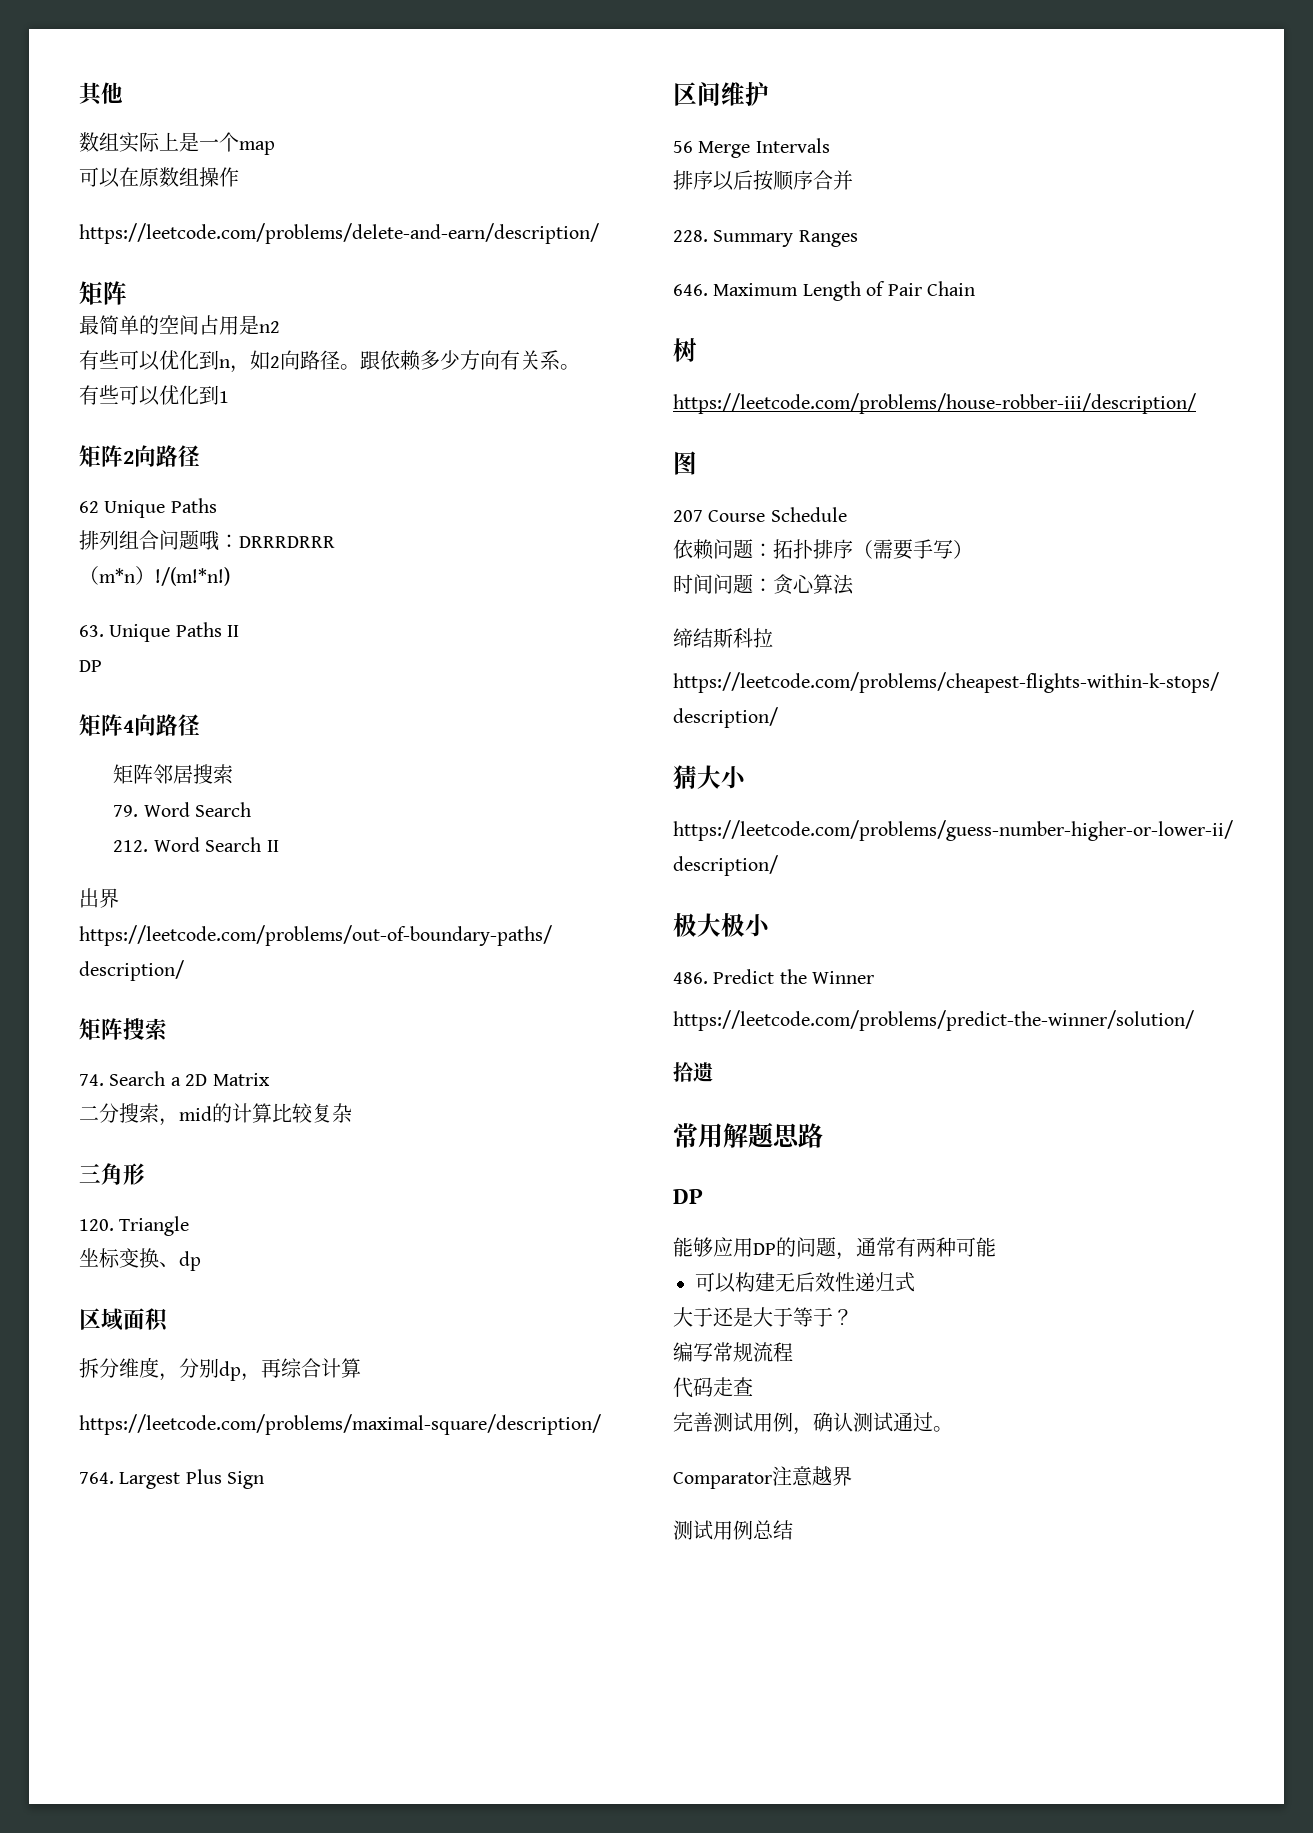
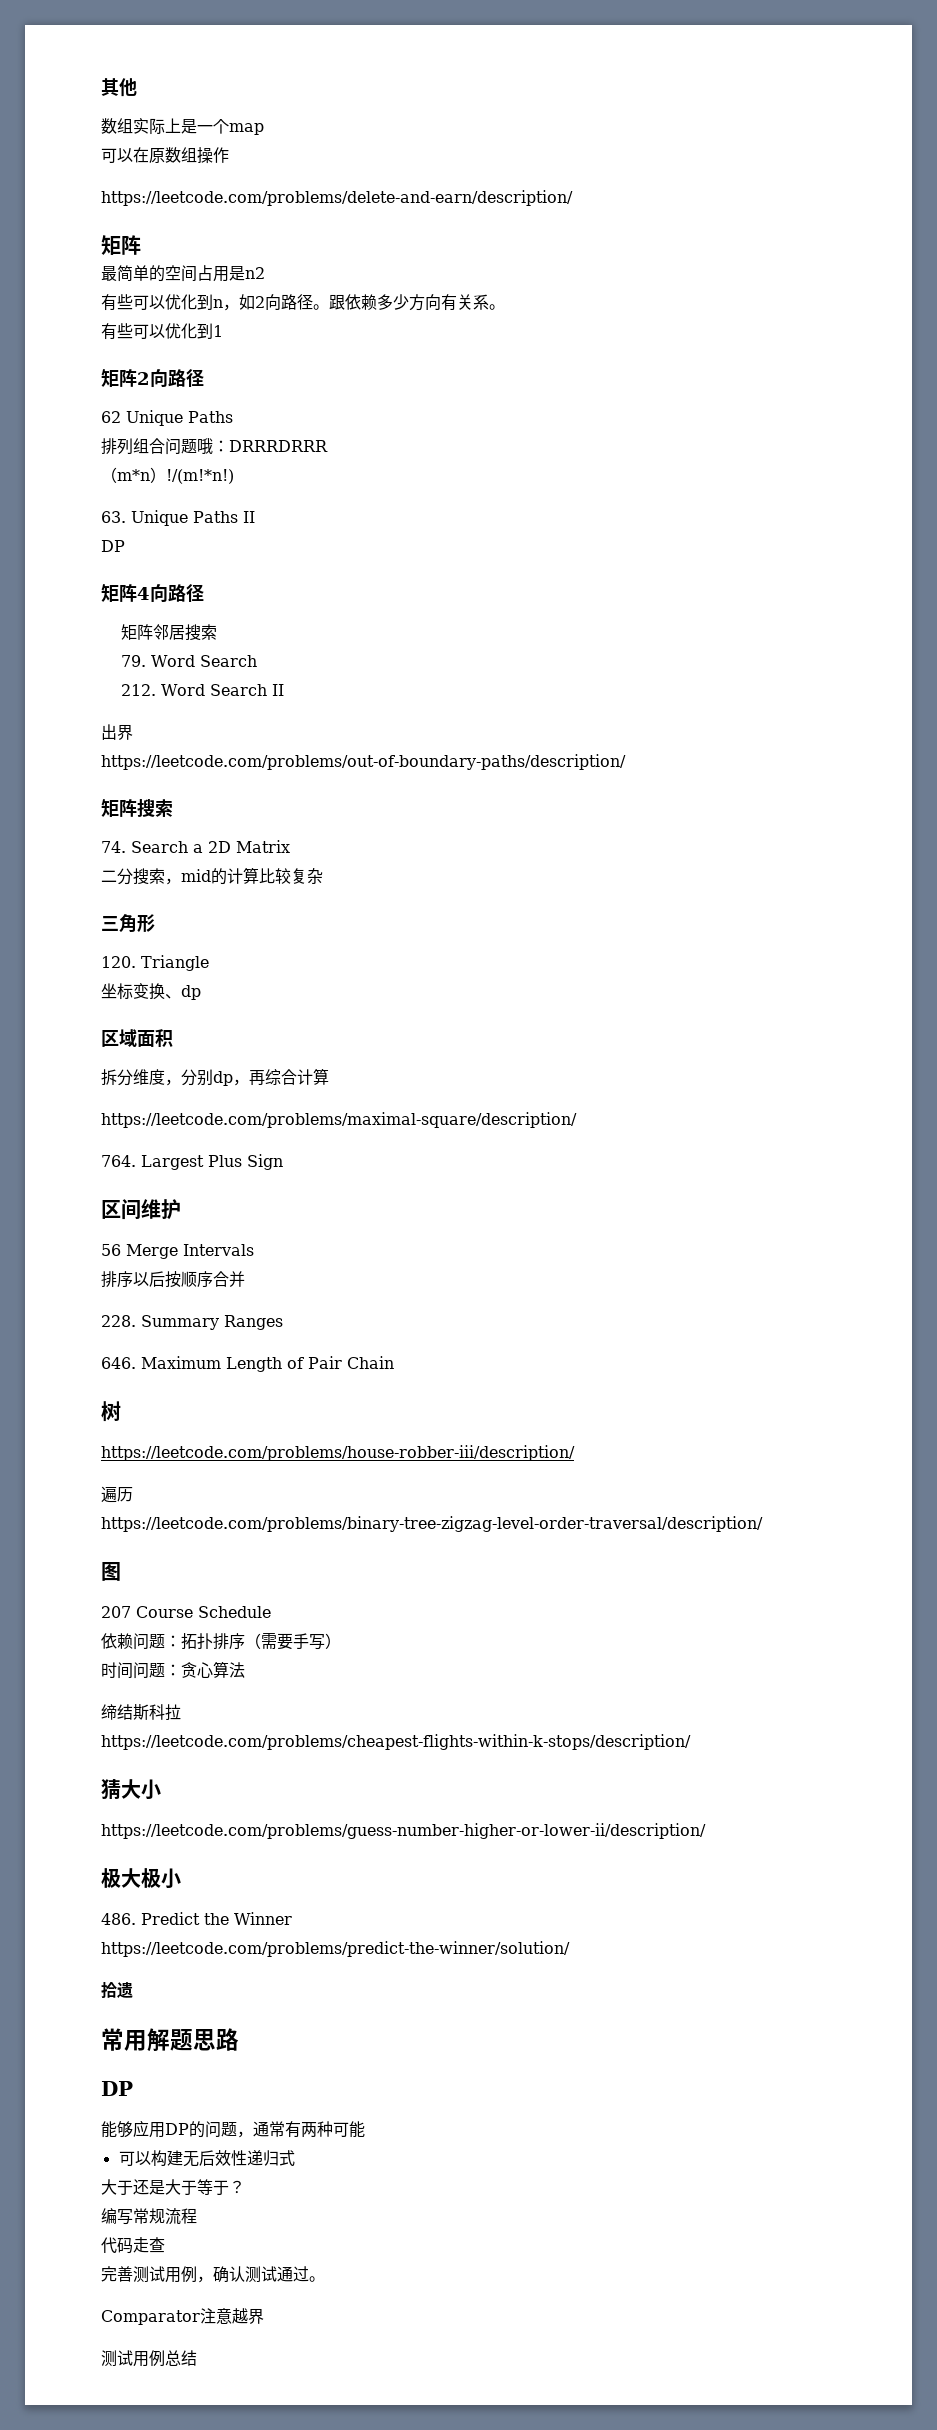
+ 遍历
+ https://leetcode.com/problems/binary-tree-zigzag-level-order-traversal/description/

